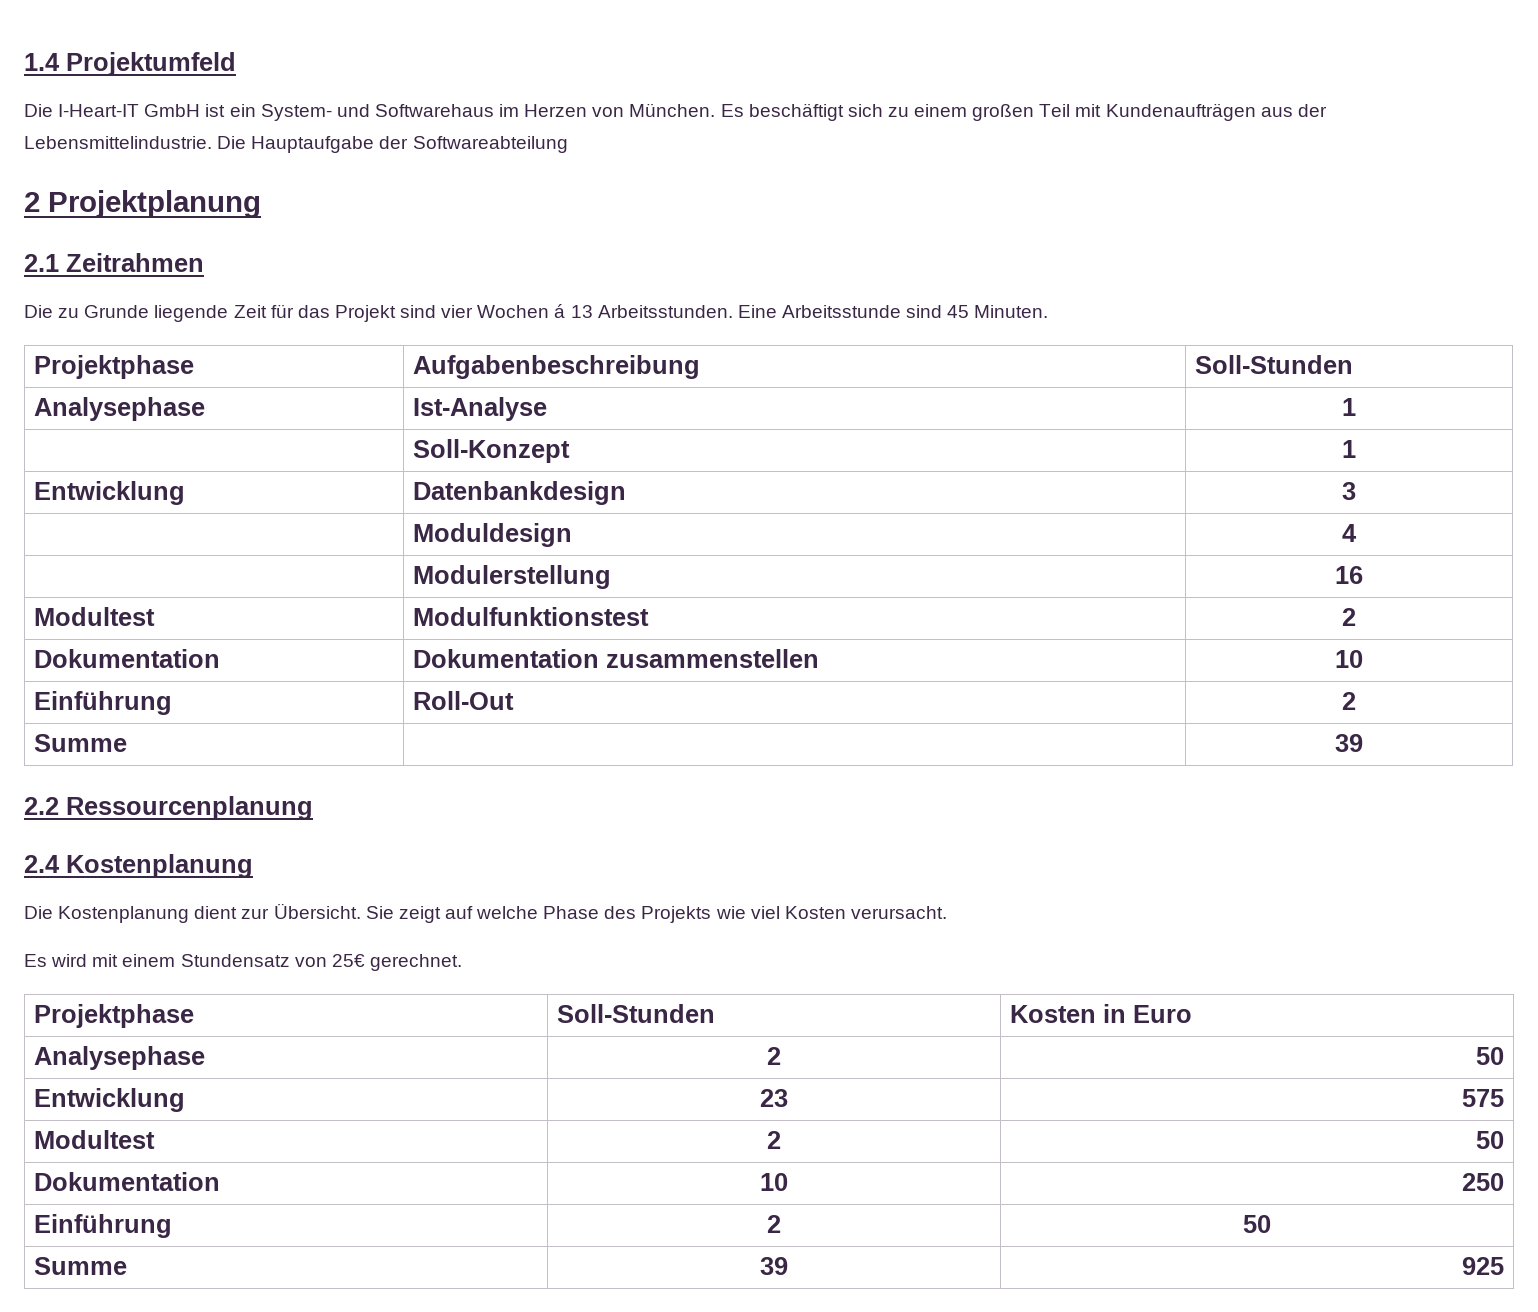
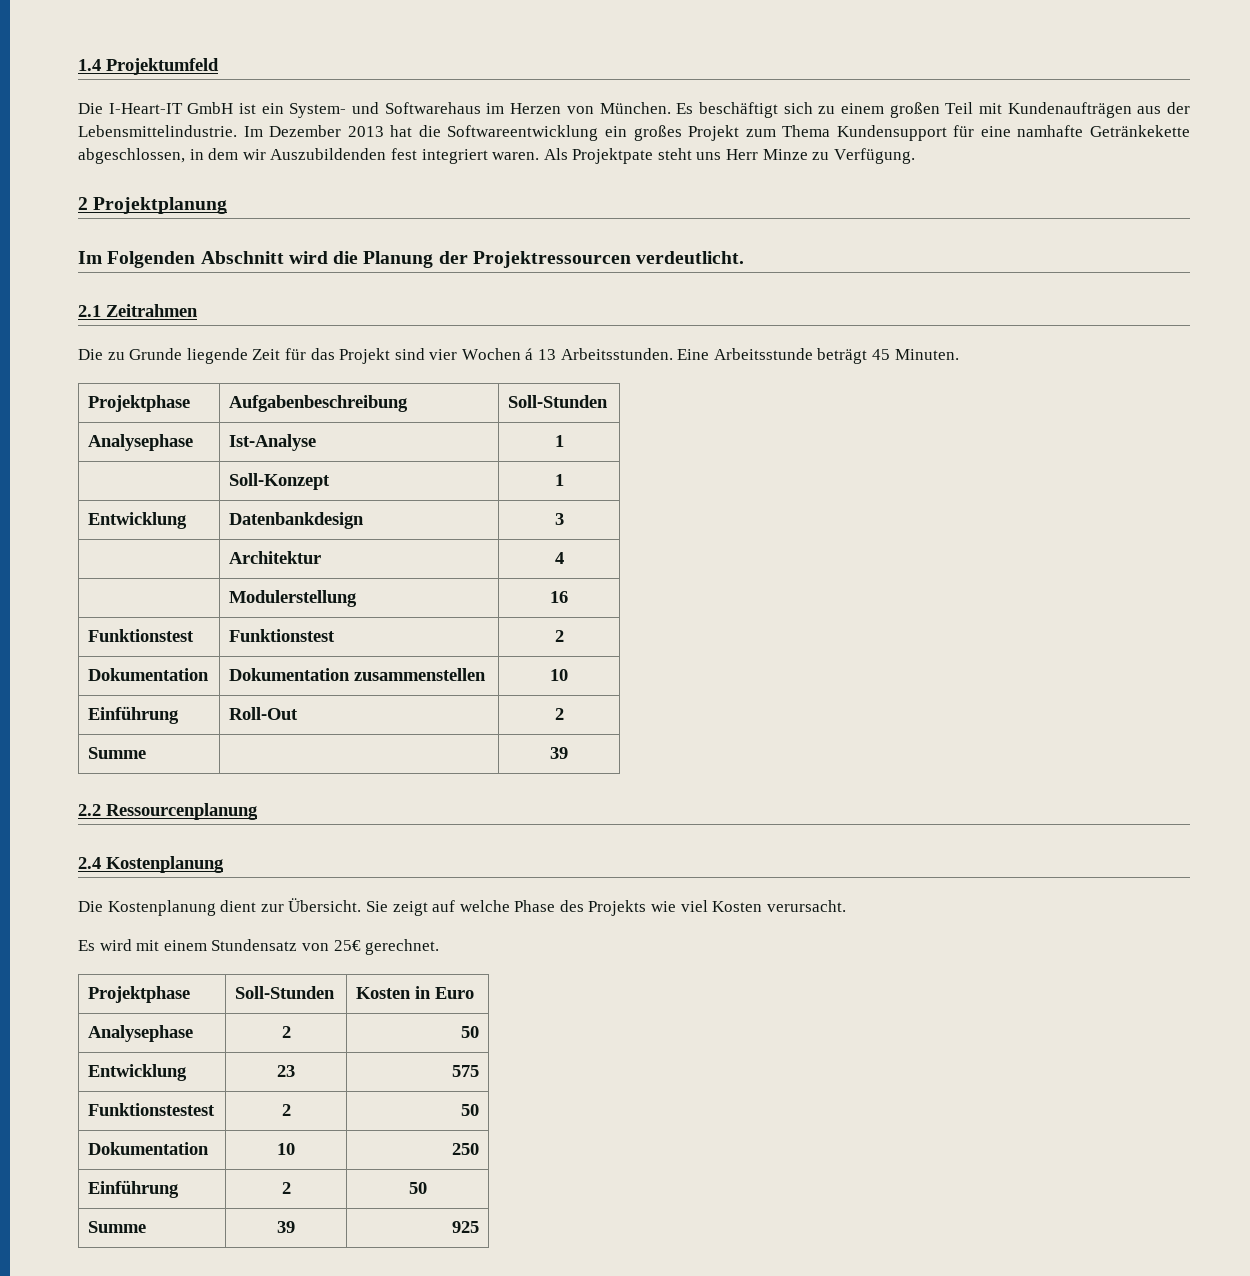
- Die Hauptaufgabe der Softwareabteilung
+ Im Dezember 2013 hat die Softwareentwicklung ein großes Projekt zum Thema Kundensupport für eine namhafte Getränkekette abgeschlossen, in dem wir Auszubildenden fest integriert waren. Als Projektpate steht uns Herr Minze zu Verfügung.
  2 Projektplanung
+ Im Folgenden Abschnitt wird die Planung der Projektressourcen verdeutlicht.
- Eine Arbeitsstunde sind 45 Minuten.
+ Eine Arbeitsstunde beträgt 45 Minuten.
- | Moduldesign | 4
+ | Architektur | 4
- Modultest | Modulfunktionstest | 2
+ Funktionstest | Funktionstest | 2
- Modultest | 2 | 50
+ Funktionstestest | 2 | 50

